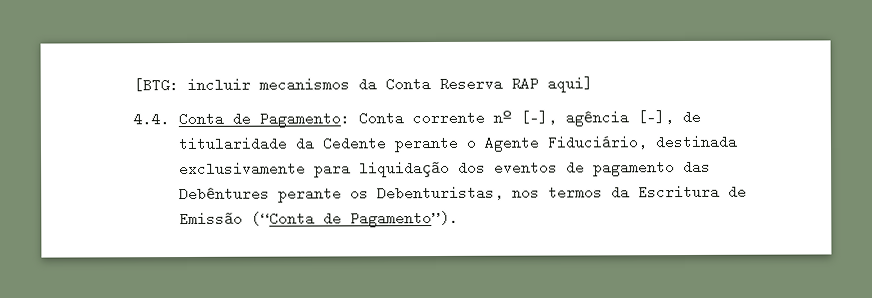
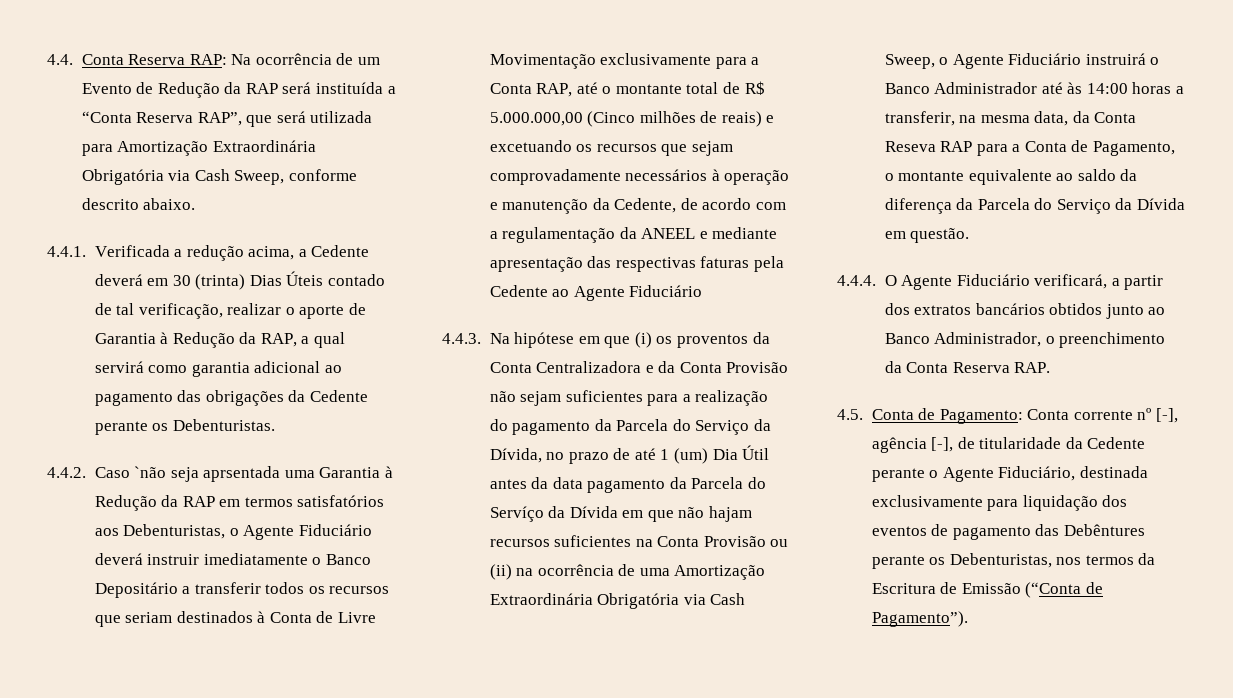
- [BTG: incluir mecanismos da Conta Reserva RAP aqui]
- 4.4. Conta de Pagamento: Conta corrente nº [-], agência [-], de titularidade da Cedente perante o Agente Fiduciário, destinada exclusivamente para liquidação dos eventos de pagamento das Debêntures perante os Debenturistas, nos termos da Escritura de Emissão (“Conta de Pagamento”).
+ 4.4. Conta Reserva RAP: Na ocorrência de um Evento de Redução da RAP será instituída a “Conta Reserva RAP”, que será utilizada para Amortização Extraordinária Obrigatória via Cash Sweep, conforme descrito abaixo.
+ 4.4.1. Verificada a redução acima, a Cedente deverá em 30 (trinta) Dias Úteis contado de tal verificação, realizar o aporte de Garantia à Redução da RAP, a qual servirá como garantia adicional ao pagamento das obrigações da Cedente perante os Debenturistas.
+ 4.4.2. Caso `não seja aprsentada uma Garantia à Redução da RAP em termos satisfatórios aos Debenturistas, o Agente Fiduciário deverá instruir imediatamente o Banco Depositário a transferir todos os recursos que seriam destinados à Conta de Livre Movimentação exclusivamente para a Conta RAP, até o montante total de R$ 5.000.000,00 (Cinco milhões de reais) e excetuando os recursos que sejam comprovadamente necessários à operação e manutenção da Cedente, de acordo com a regulamentação da ANEEL e mediante apresentação das respectivas faturas pela Cedente ao Agente Fiduciário
+ 4.4.3. Na hipótese em que (i) os proventos da Conta Centralizadora e da Conta Provisão não sejam suficientes para a realização do pagamento da Parcela do Serviço da Dívida, no prazo de até 1 (um) Dia Útil antes da data pagamento da Parcela do Servíço da Dívida em que não hajam recursos suficientes na Conta Provisão ou (ii) na ocorrência de uma Amortização Extraordinária Obrigatória via Cash Sweep, o Agente Fiduciário instruirá o Banco Administrador até às 14:00 horas a transferir, na mesma data, da Conta Reseva RAP para a Conta de Pagamento, o montante equivalente ao saldo da diferença da Parcela do Serviço da Dívida em questão.
+ 4.4.4. O Agente Fiduciário verificará, a partir dos extratos bancários obtidos junto ao Banco Administrador, o preenchimento da Conta Reserva RAP.
+ 4.5. Conta de Pagamento: Conta corrente nº [-], agência [-], de titularidade da Cedente perante o Agente Fiduciário, destinada exclusivamente para liquidação dos eventos de pagamento das Debêntures perante os Debenturistas, nos termos da Escritura de Emissão (“Conta de Pagamento”).

